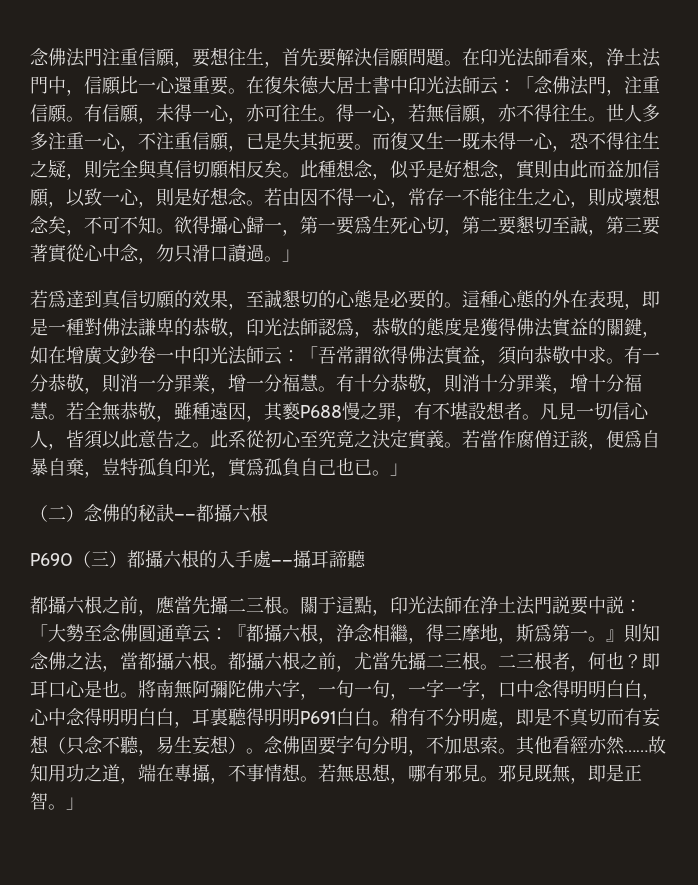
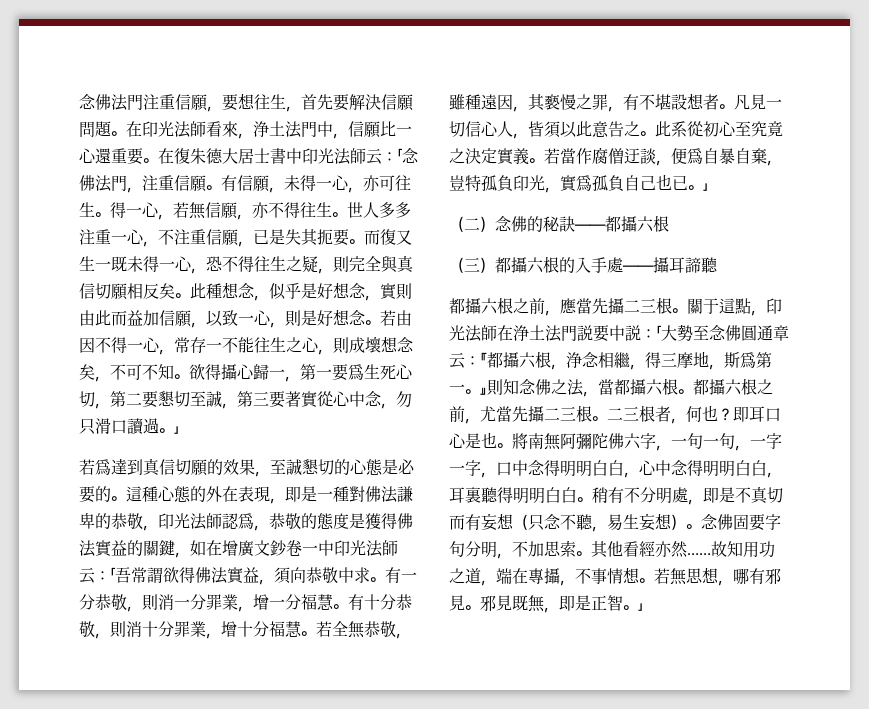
- 若全無恭敬，雖種遠因，其褻P688慢之罪，有不堪設想者。
+ 若全無恭敬，雖種遠因，其褻慢之罪，有不堪設想者。
- P690（三）都攝六根的入手處——攝耳諦聽
+ （三）都攝六根的入手處——攝耳諦聽
- 將南無阿彌陀佛六字，一句一句，一字一字，口中念得明明白白，心中念得明明白白，耳裏聽得明明P691白白。
+ 將南無阿彌陀佛六字，一句一句，一字一字，口中念得明明白白，心中念得明明白白，耳裏聽得明明白白。

